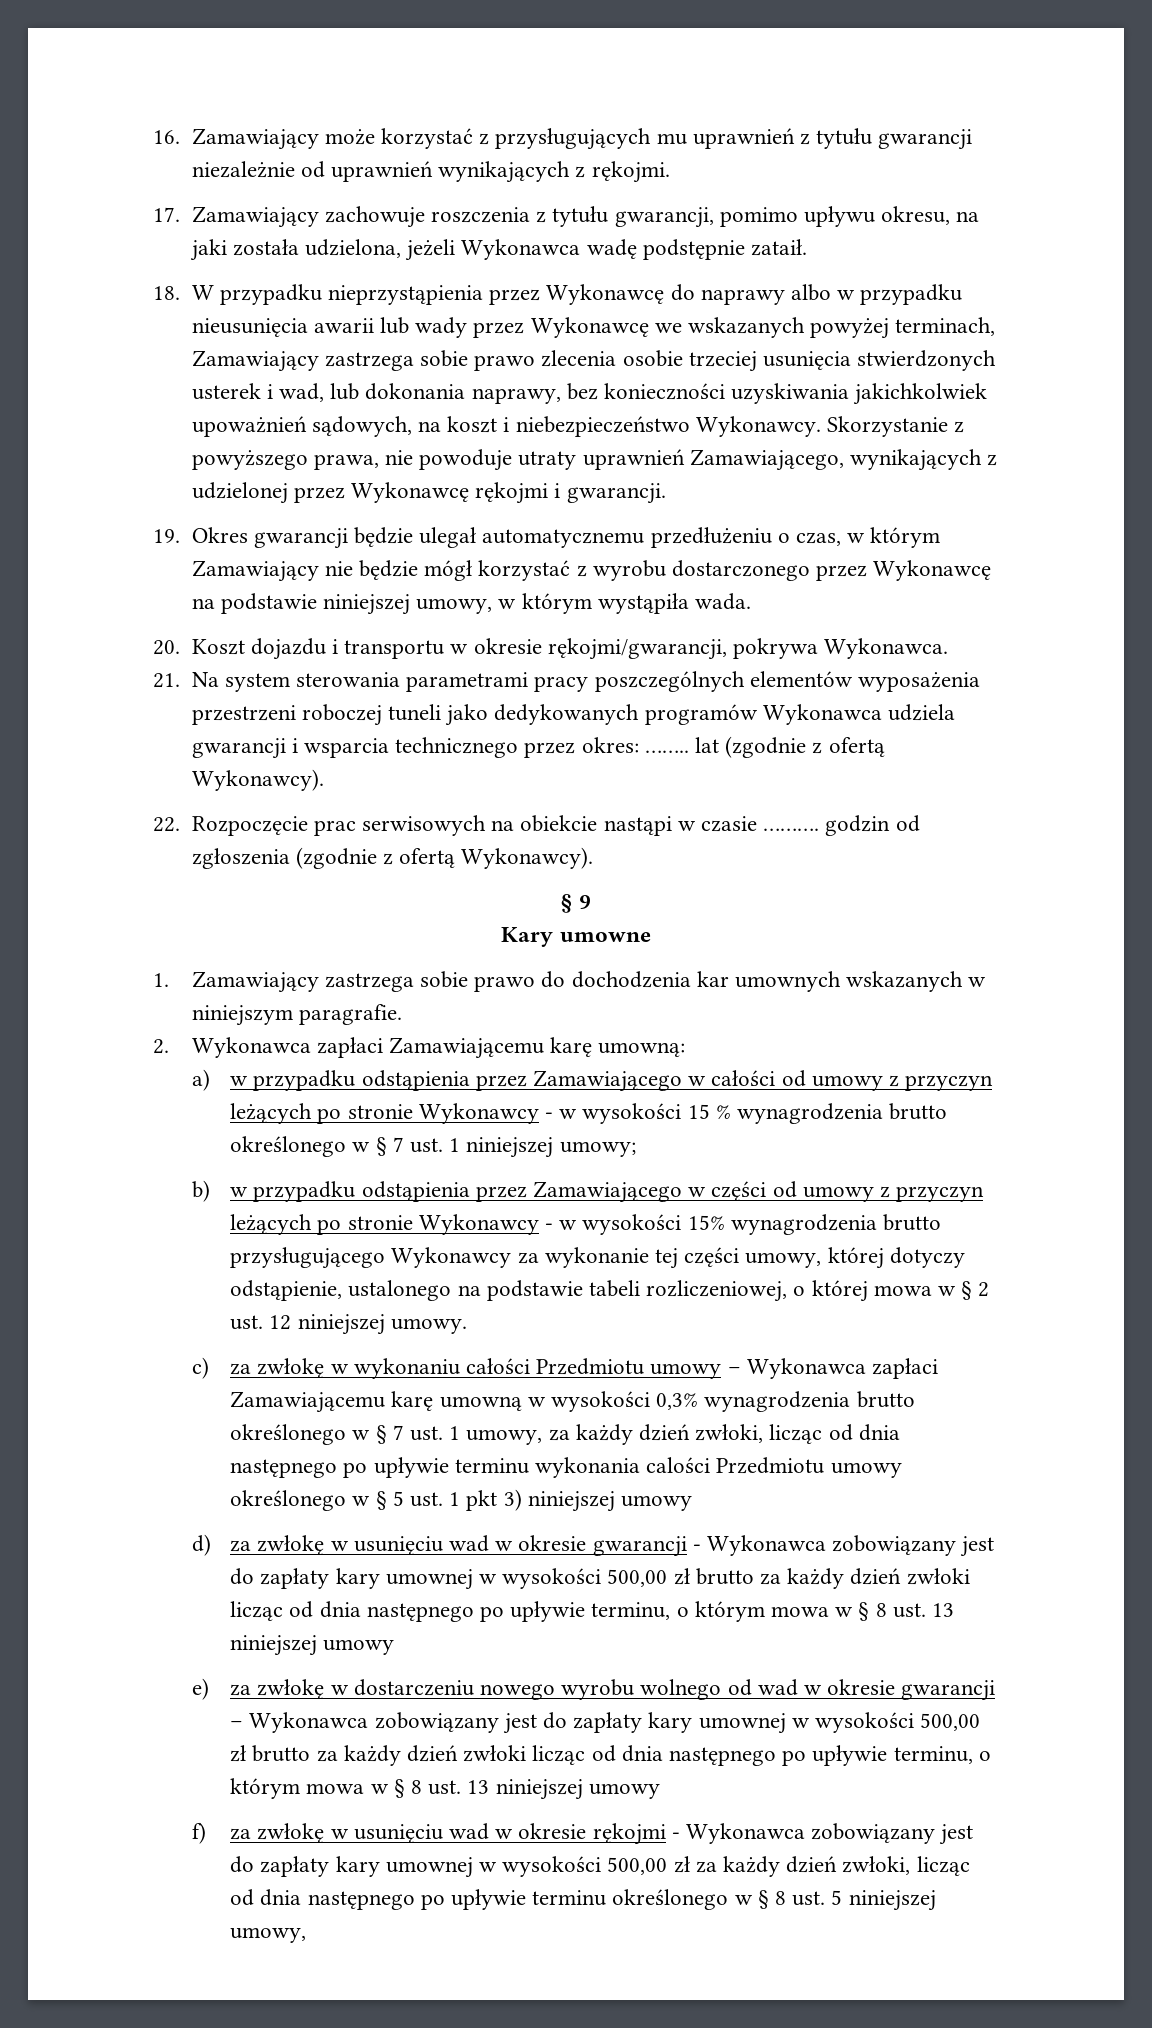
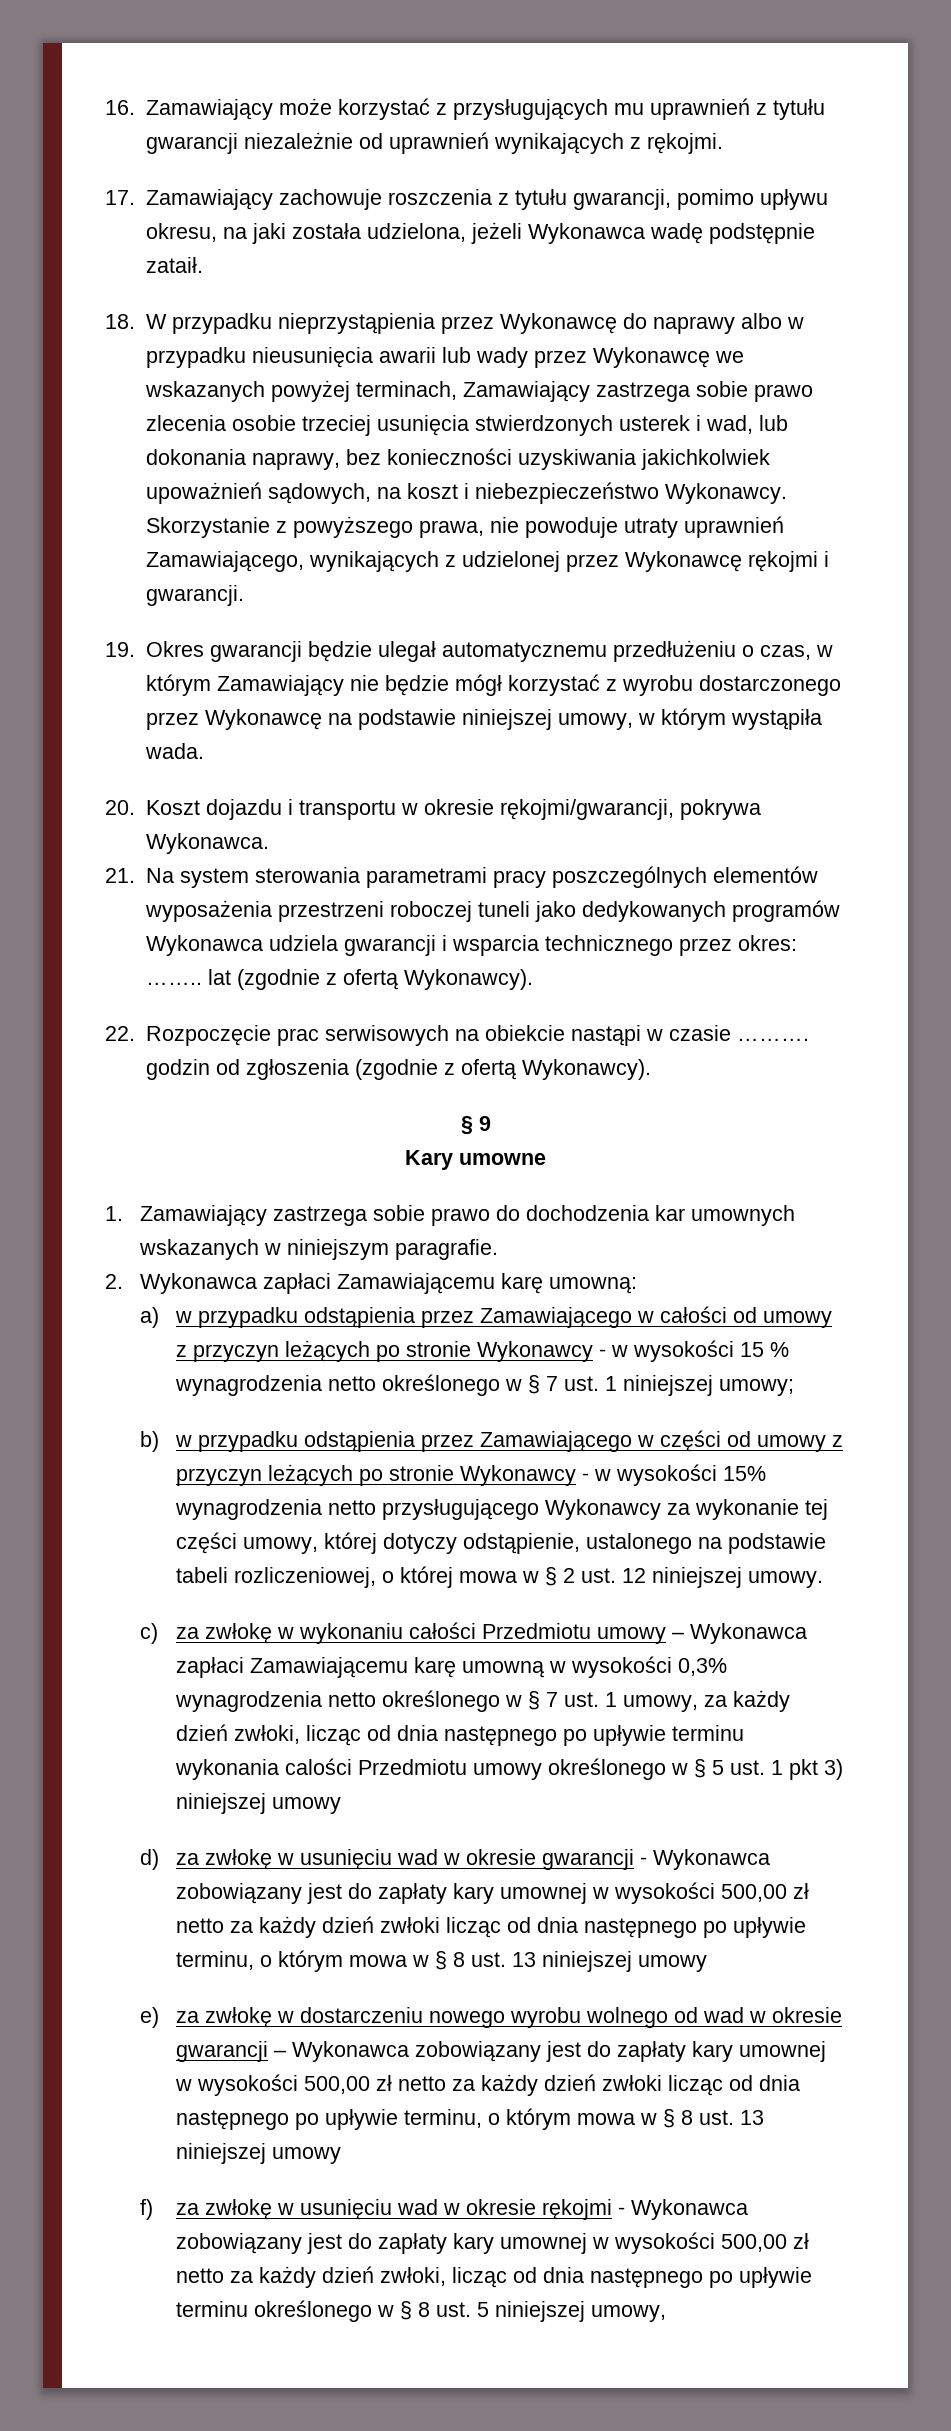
- a) w przypadku odstąpienia przez Zamawiającego w całości od umowy z przyczyn leżących po stronie Wykonawcy - w wysokości 15 % wynagrodzenia brutto określonego w § 7 ust. 1 niniejszej umowy;
+ a) w przypadku odstąpienia przez Zamawiającego w całości od umowy z przyczyn leżących po stronie Wykonawcy - w wysokości 15 % wynagrodzenia netto określonego w § 7 ust. 1 niniejszej umowy;
- b) w przypadku odstąpienia przez Zamawiającego w części od umowy z przyczyn leżących po stronie Wykonawcy - w wysokości 15% wynagrodzenia brutto przysługującego Wykonawcy za wykonanie tej części umowy, której dotyczy odstąpienie, ustalonego na podstawie tabeli rozliczeniowej, o której mowa w § 2 ust. 12 niniejszej umowy.
+ b) w przypadku odstąpienia przez Zamawiającego w części od umowy z przyczyn leżących po stronie Wykonawcy - w wysokości 15% wynagrodzenia netto przysługującego Wykonawcy za wykonanie tej części umowy, której dotyczy odstąpienie, ustalonego na podstawie tabeli rozliczeniowej, o której mowa w § 2 ust. 12 niniejszej umowy.
- c) za zwłokę w wykonaniu całości Przedmiotu umowy – Wykonawca zapłaci Zamawiającemu karę umowną w wysokości 0,3% wynagrodzenia brutto określonego w § 7 ust. 1 umowy, za każdy dzień zwłoki, licząc od dnia następnego po upływie terminu wykonania calości Przedmiotu umowy określonego w § 5 ust. 1 pkt 3) niniejszej umowy
+ c) za zwłokę w wykonaniu całości Przedmiotu umowy – Wykonawca zapłaci Zamawiającemu karę umowną w wysokości 0,3% wynagrodzenia netto określonego w § 7 ust. 1 umowy, za każdy dzień zwłoki, licząc od dnia następnego po upływie terminu wykonania calości Przedmiotu umowy określonego w § 5 ust. 1 pkt 3) niniejszej umowy
- d) za zwłokę w usunięciu wad w okresie gwarancji - Wykonawca zobowiązany jest do zapłaty kary umownej w wysokości 500,00 zł brutto za każdy dzień zwłoki licząc od dnia następnego po upływie terminu, o którym mowa w § 8 ust. 13 niniejszej umowy
+ d) za zwłokę w usunięciu wad w okresie gwarancji - Wykonawca zobowiązany jest do zapłaty kary umownej w wysokości 500,00 zł netto za każdy dzień zwłoki licząc od dnia następnego po upływie terminu, o którym mowa w § 8 ust. 13 niniejszej umowy
- e) za zwłokę w dostarczeniu nowego wyrobu wolnego od wad w okresie gwarancji – Wykonawca zobowiązany jest do zapłaty kary umownej w wysokości 500,00 zł brutto za każdy dzień zwłoki licząc od dnia następnego po upływie terminu, o którym mowa w § 8 ust. 13 niniejszej umowy
+ e) za zwłokę w dostarczeniu nowego wyrobu wolnego od wad w okresie gwarancji – Wykonawca zobowiązany jest do zapłaty kary umownej w wysokości 500,00 zł netto za każdy dzień zwłoki licząc od dnia następnego po upływie terminu, o którym mowa w § 8 ust. 13 niniejszej umowy
- f) za zwłokę w usunięciu wad w okresie rękojmi - Wykonawca zobowiązany jest do zapłaty kary umownej w wysokości 500,00 zł za każdy dzień zwłoki, licząc od dnia następnego po upływie terminu określonego w § 8 ust. 5 niniejszej umowy,
+ f) za zwłokę w usunięciu wad w okresie rękojmi - Wykonawca zobowiązany jest do zapłaty kary umownej w wysokości 500,00 zł netto za każdy dzień zwłoki, licząc od dnia następnego po upływie terminu określonego w § 8 ust. 5 niniejszej umowy,

